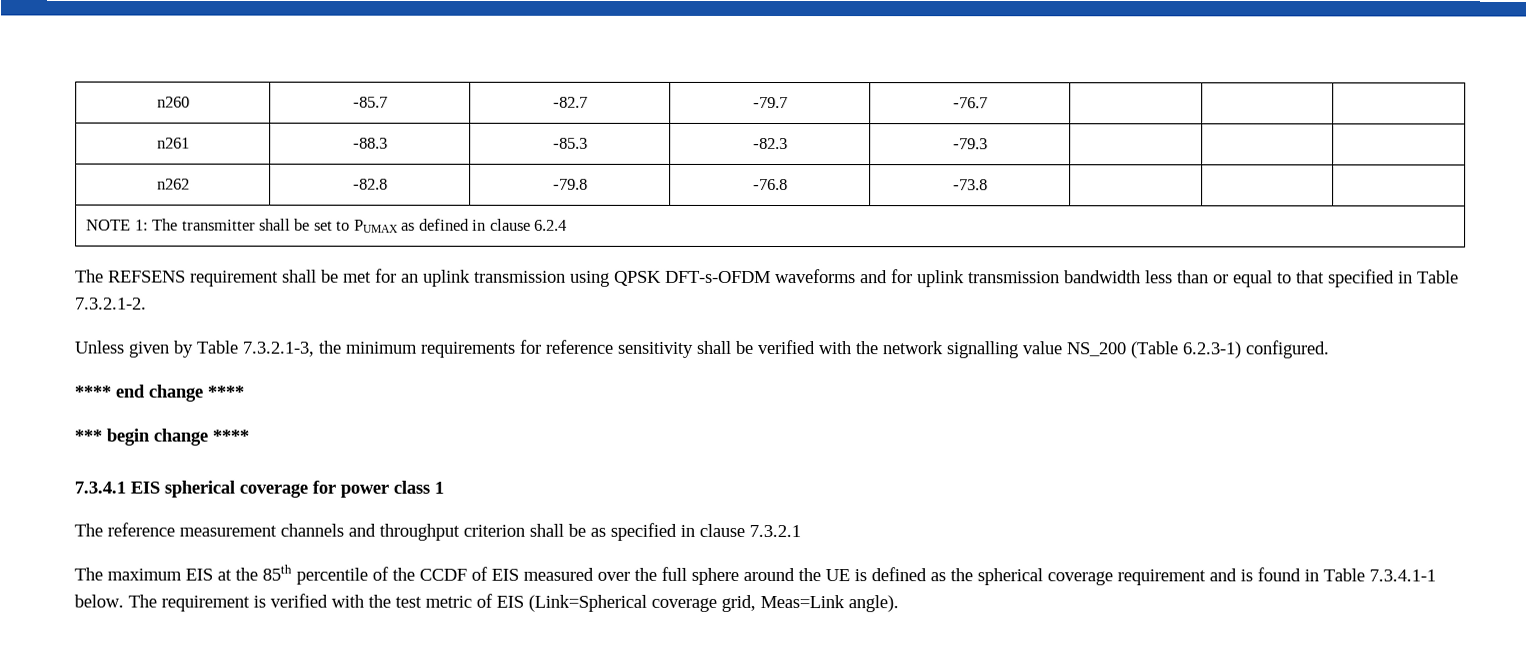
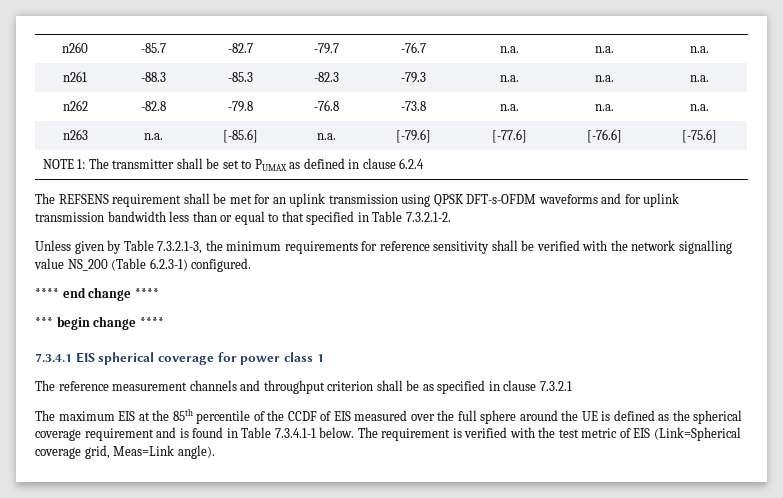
- n260 | -85.7 | -82.7 | -79.7 | -76.7 | | |
+ n260 | -85.7 | -82.7 | -79.7 | -76.7 | n.a. | n.a. | n.a.
- n261 | -88.3 | -85.3 | -82.3 | -79.3 | | |
+ n261 | -88.3 | -85.3 | -82.3 | -79.3 | n.a. | n.a. | n.a.
- n262 | -82.8 | -79.8 | -76.8 | -73.8 | | |
+ n262 | -82.8 | -79.8 | -76.8 | -73.8 | n.a. | n.a. | n.a.
+ n263 | n.a. | [-85.6] | n.a. | [-79.6] | [-77.6] | [-76.6] | [-75.6]

